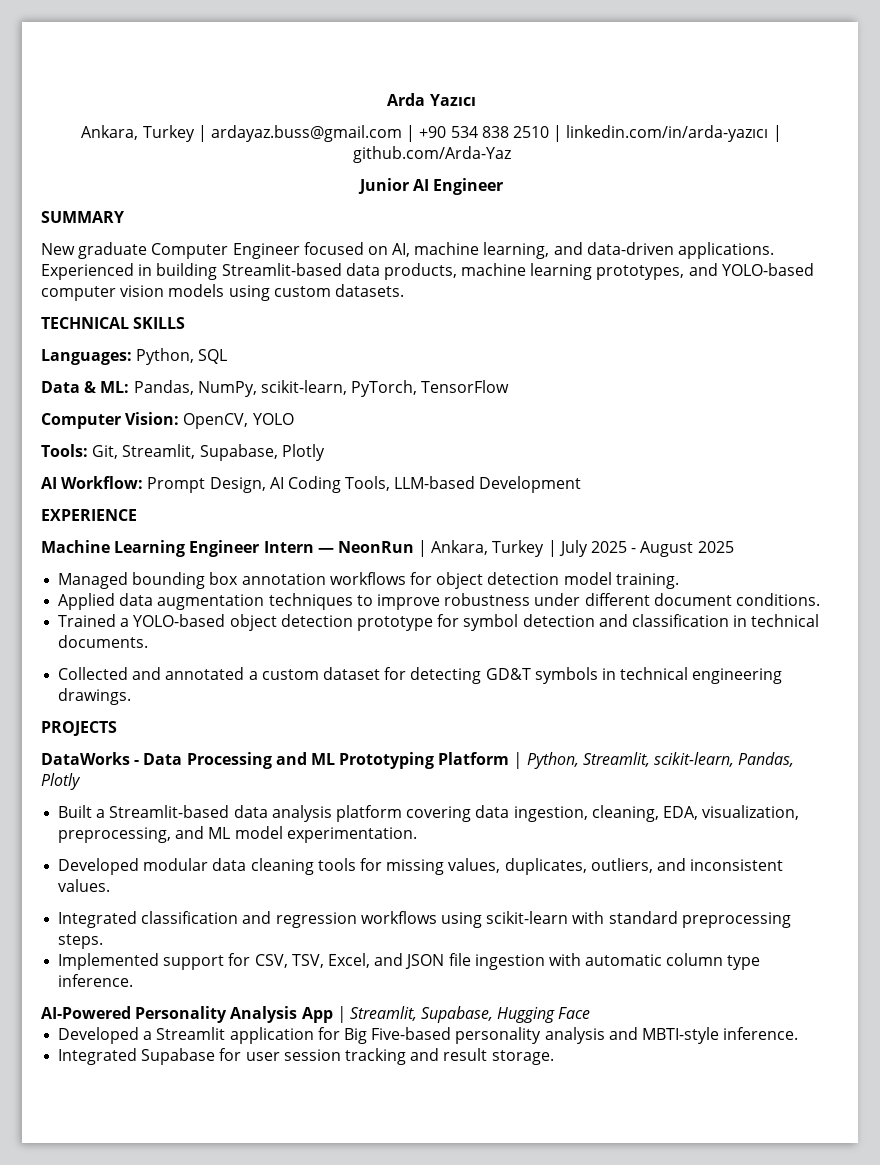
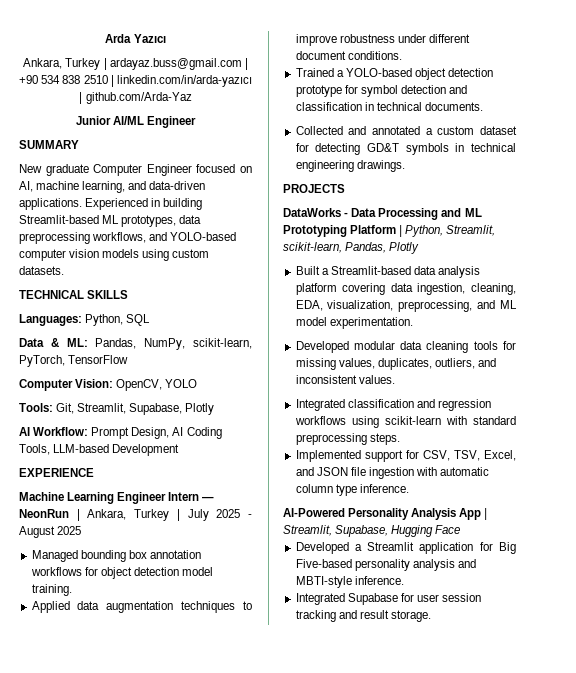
- Junior AI Engineer
+ Junior AI/ML Engineer
- Experienced in building Streamlit-based data products, machine learning prototypes, and YOLO-based computer vision models using custom datasets.
+ Experienced in building Streamlit-based ML prototypes, data preprocessing workflows, and YOLO-based computer vision models using custom datasets.

